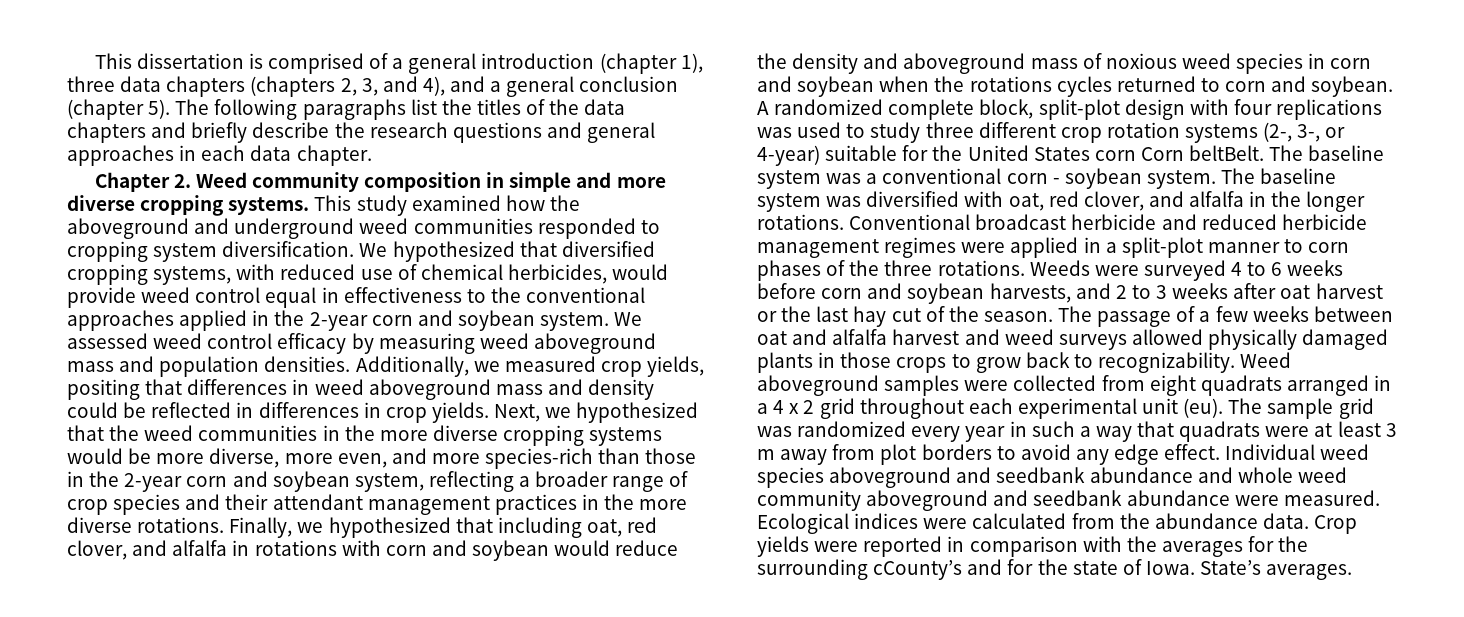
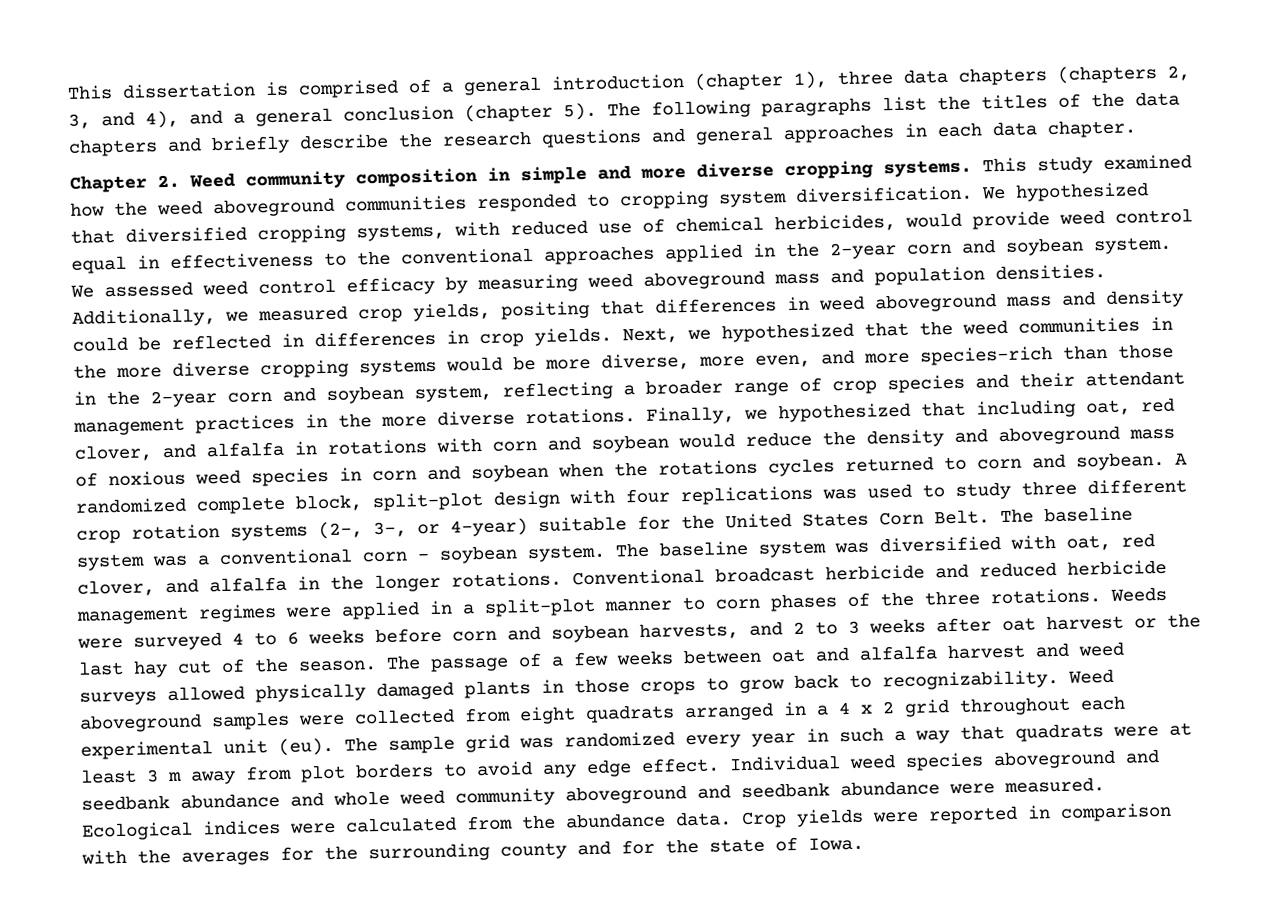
- This study examined how the aboveground and underground weed communities responded to cropping system diversification.
+ This study examined how the weed aboveground communities responded to cropping system diversification.
- A randomized complete block, split-plot design with four replications was used to study three different crop rotation systems (2-, 3-, or 4-year) suitable for the United States corn Corn beltBelt.
+ A randomized complete block, split-plot design with four replications was used to study three different crop rotation systems (2-, 3-, or 4-year) suitable for the United States Corn Belt.
- Crop yields were reported in comparison with the averages for the surrounding cCounty’s and for the state of Iowa. State’s averages.
+ Crop yields were reported in comparison with the averages for the surrounding county and for the state of Iowa.

